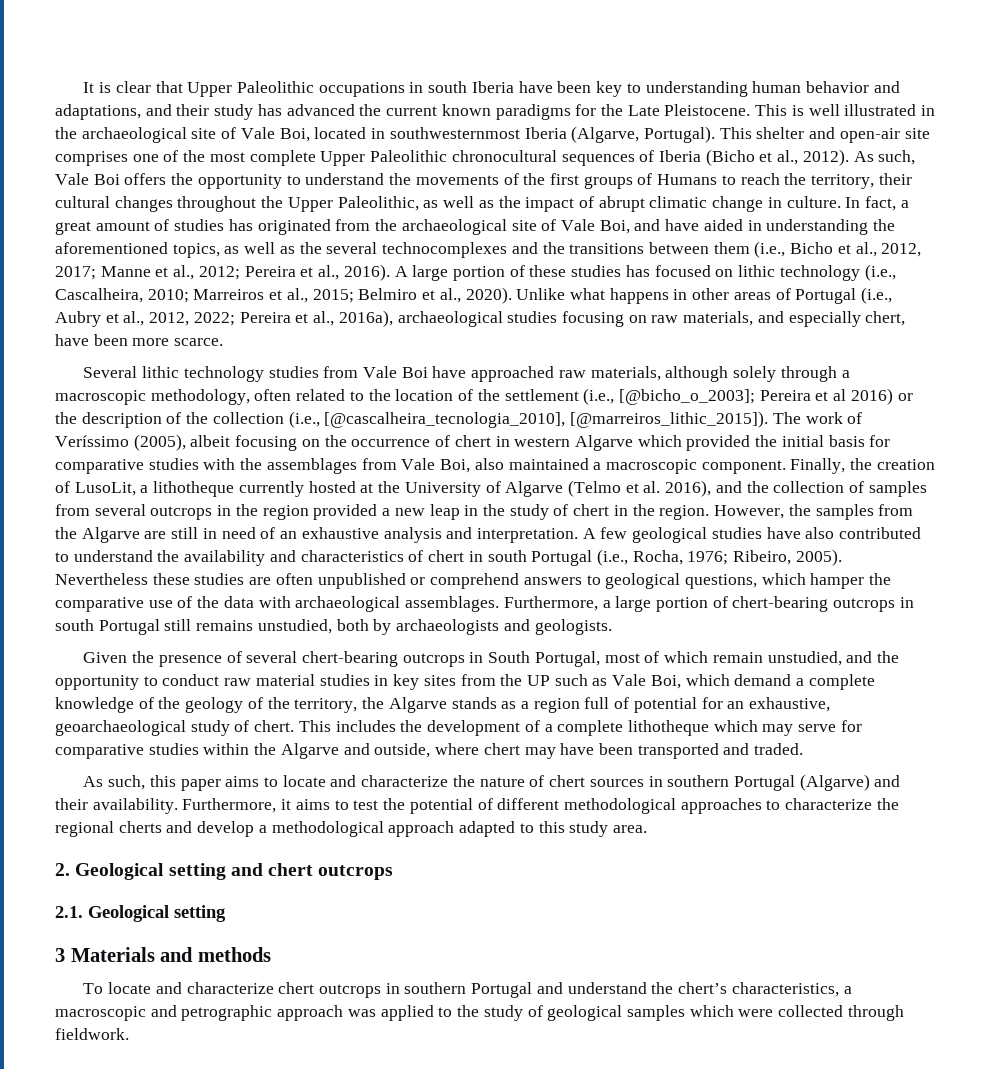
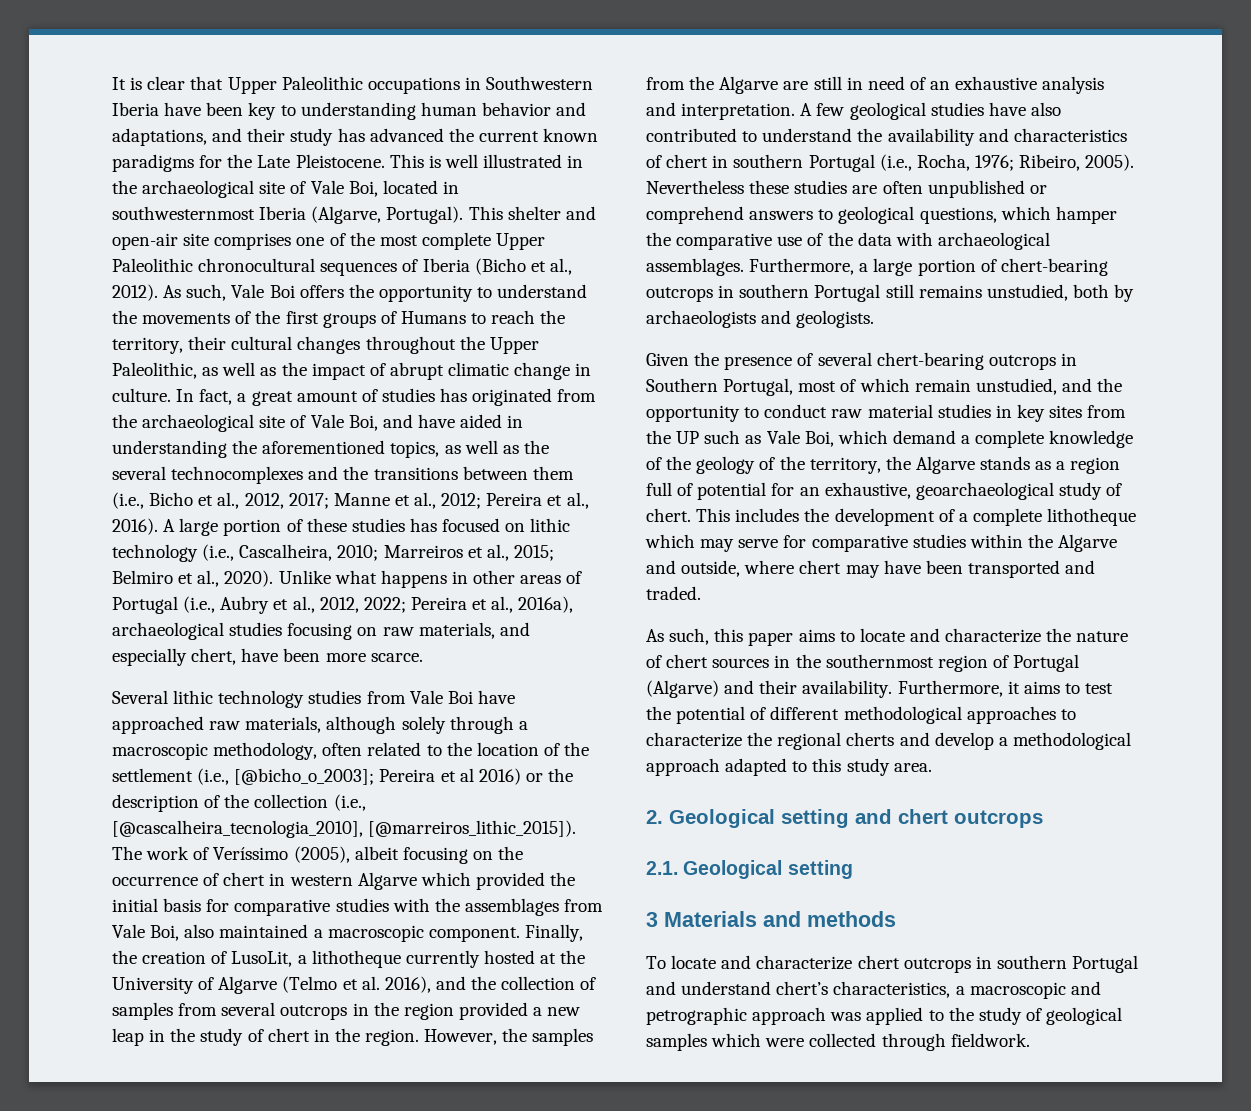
- It is clear that Upper Paleolithic occupations in south Iberia have been key to understanding human behavior and adaptations, and their study has advanced the current known paradigms for the Late Pleistocene.
+ It is clear that Upper Paleolithic occupations in Southwestern Iberia have been key to understanding human behavior and adaptations, and their study has advanced the current known paradigms for the Late Pleistocene.
- A few geological studies have also contributed to understand the availability and characteristics of chert in south Portugal (i.e., Rocha, 1976; Ribeiro, 2005).
+ A few geological studies have also contributed to understand the availability and characteristics of chert in southern Portugal (i.e., Rocha, 1976; Ribeiro, 2005).
- Furthermore, a large portion of chert-bearing outcrops in south Portugal still remains unstudied, both by archaeologists and geologists.
+ Furthermore, a large portion of chert-bearing outcrops in southern Portugal still remains unstudied, both by archaeologists and geologists.
- Given the presence of several chert-bearing outcrops in South Portugal, most of which remain unstudied, and the opportunity to conduct raw material studies in key sites from the UP such as Vale Boi, which demand a complete knowledge of the geology of the territory, the Algarve stands as a region full of potential for an exhaustive, geoarchaeological study of chert.
+ Given the presence of several chert-bearing outcrops in Southern Portugal, most of which remain unstudied, and the opportunity to conduct raw material studies in key sites from the UP such as Vale Boi, which demand a complete knowledge of the geology of the territory, the Algarve stands as a region full of potential for an exhaustive, geoarchaeological study of chert.
- As such, this paper aims to locate and characterize the nature of chert sources in southern Portugal (Algarve) and their availability.
+ As such, this paper aims to locate and characterize the nature of chert sources in the southernmost region of Portugal (Algarve) and their availability.
- To locate and characterize chert outcrops in southern Portugal and understand the chert’s characteristics, a macroscopic and petrographic approach was applied to the study of geological samples which were collected through fieldwork.
+ To locate and characterize chert outcrops in southern Portugal and understand chert’s characteristics, a macroscopic and petrographic approach was applied to the study of geological samples which were collected through fieldwork.

